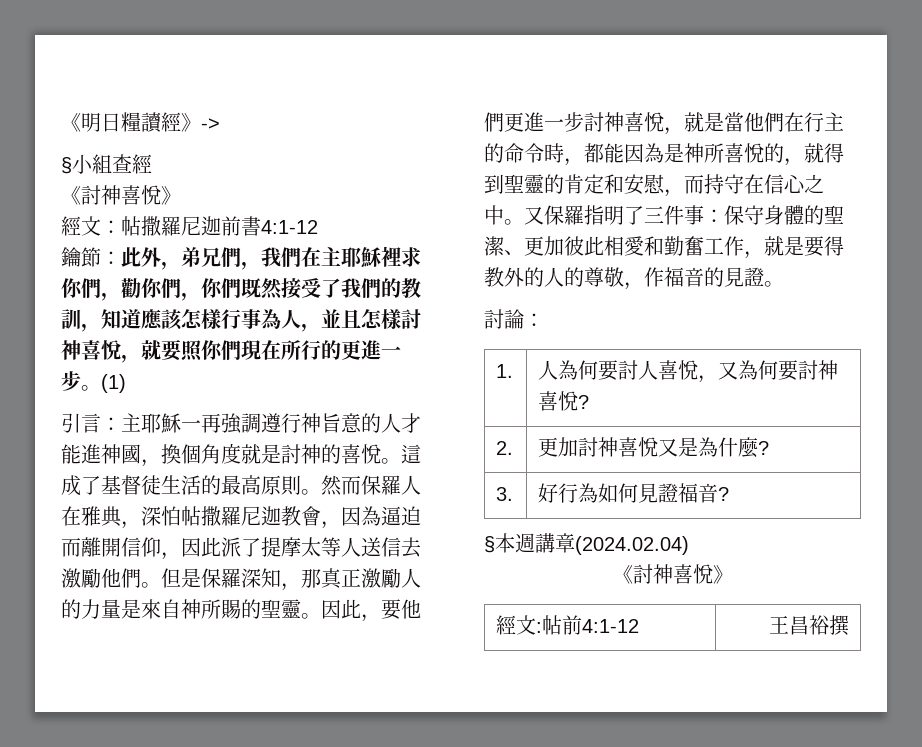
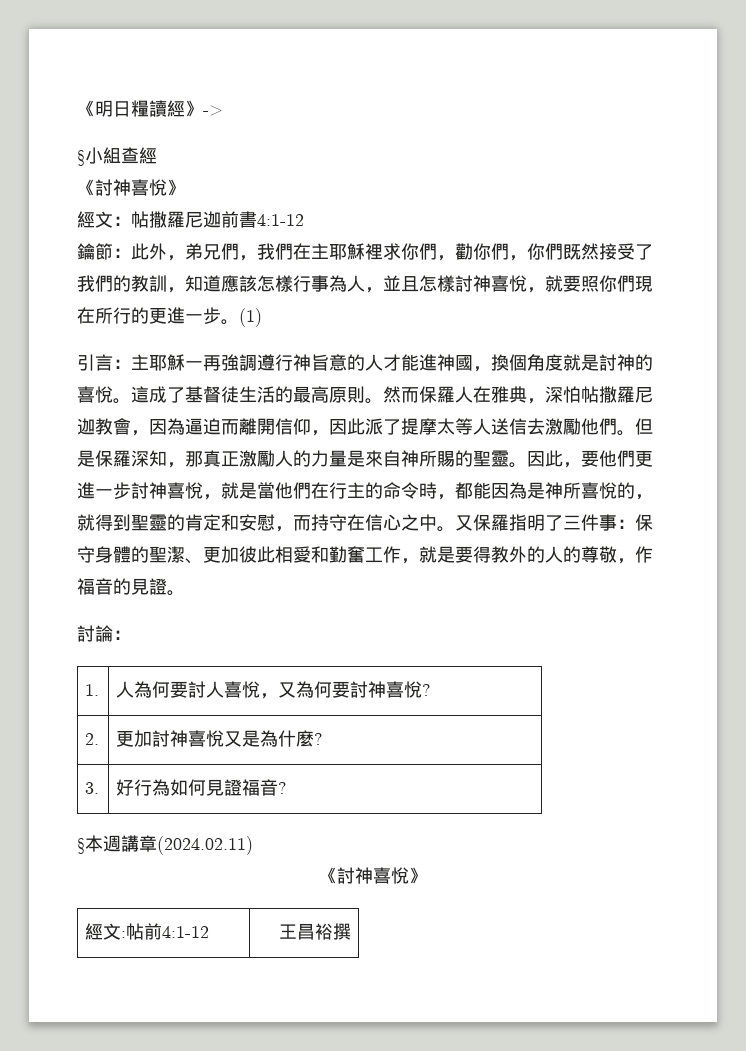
- §本週講章(2024.02.04)
+ §本週講章(2024.02.11)

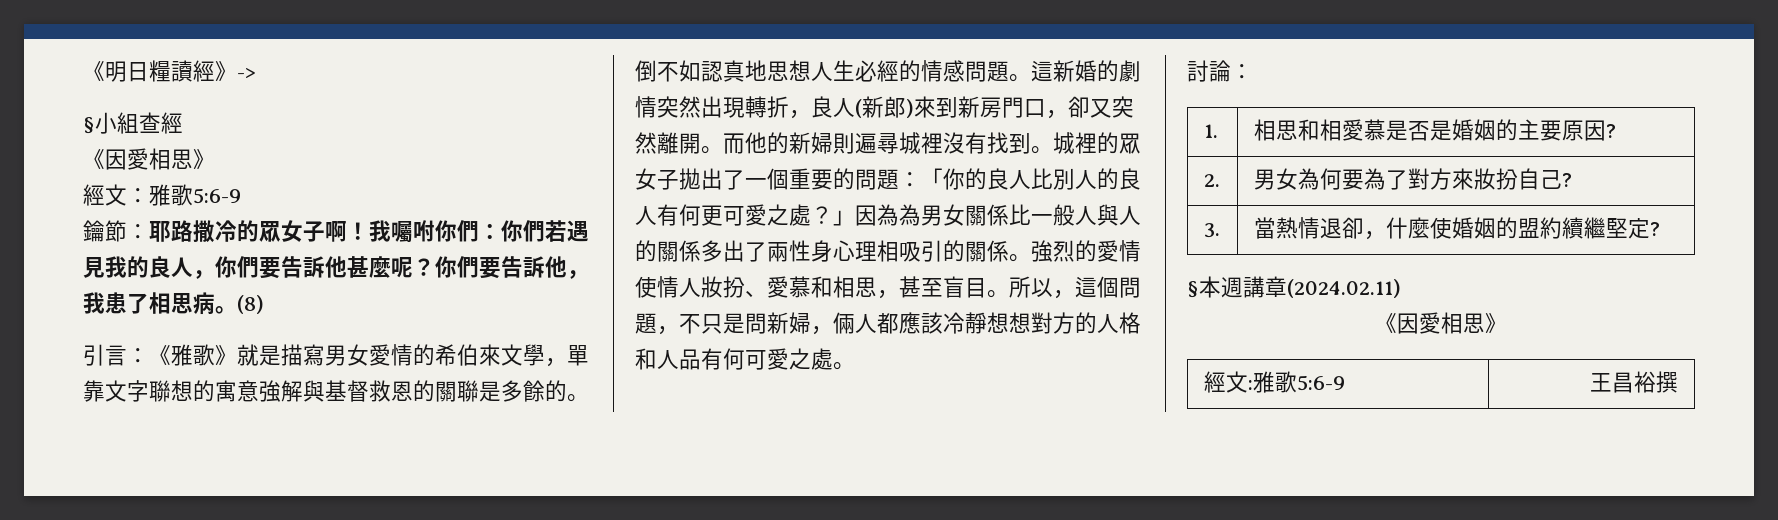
  §小組查經
- 《討神喜悅》
- 經文：帖撒羅尼迦前書4:1-12
- 鑰節：此外，弟兄們，我們在主耶穌裡求你們，勸你們，你們既然接受了我們的教訓，知道應該怎樣行事為人，並且怎樣討神喜悅，就要照你們現在所行的更進一步。(1)
- 引言：主耶穌一再強調遵行神旨意的人才能進神國，換個角度就是討神的喜悅。這成了基督徒生活的最高原則。然而保羅人在雅典，深怕帖撒羅尼迦教會，因為逼迫而離開信仰，因此派了提摩太等人送信去激勵他們。但是保羅深知，那真正激勵人的力量是來自神所賜的聖靈。因此，要他們更進一步討神喜悅，就是當他們在行主的命令時，都能因為是神所喜悅的，就得到聖靈的肯定和安慰，而持守在信心之中。又保羅指明了三件事：保守身體的聖潔、更加彼此相愛和勤奮工作，就是要得教外的人的尊敬，作福音的見證。
+ 《因愛相思》
+ 經文：雅歌5:6-9
+ 鑰節：耶路撒冷的眾女子啊！我囑咐你們：你們若遇見我的良人，你們要告訴他甚麼呢？你們要告訴他，我患了相思病。(8)
+ 引言：《雅歌》就是描寫男女愛情的希伯來文學，單靠文字聯想的寓意強解與基督救恩的關聯是多餘的。倒不如認真地思想人生必經的情感問題。這新婚的劇情突然出現轉折，良人(新郎)來到新房門口，卻又突然離開。而他的新婦則遍尋城裡沒有找到。城裡的眾女子拋出了一個重要的問題：「你的良人比別人的良人有何更可愛之處？」因為為男女關係比一般人與人的關係多出了兩性身心理相吸引的關係。強烈的愛情使情人妝扮、愛慕和相思，甚至盲目。所以，這個問題，不只是問新婦，倆人都應該冷靜想想對方的人格和人品有何可愛之處。
  討論：
- 1. | 人為何要討人喜悅，又為何要討神喜悅?
- 2. | 更加討神喜悅又是為什麼?
- 3. | 好行為如何見證福音?
+ 1. | 相思和相愛慕是否是婚姻的主要原因?
+ 2. | 男女為何要為了對方來妝扮自己?
+ 3. | 當熱情退卻，什麼使婚姻的盟約續繼堅定?
  §本週講章(2024.02.11)
- 《討神喜悅》
- 經文:帖前4:1-12 | 王昌裕撰
+ 《因愛相思》
+ 經文:雅歌5:6-9 | 王昌裕撰

